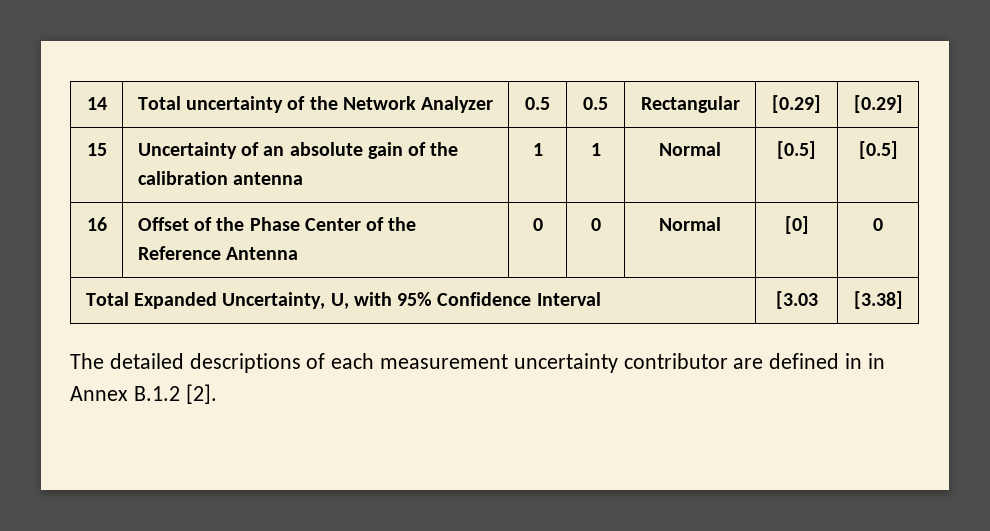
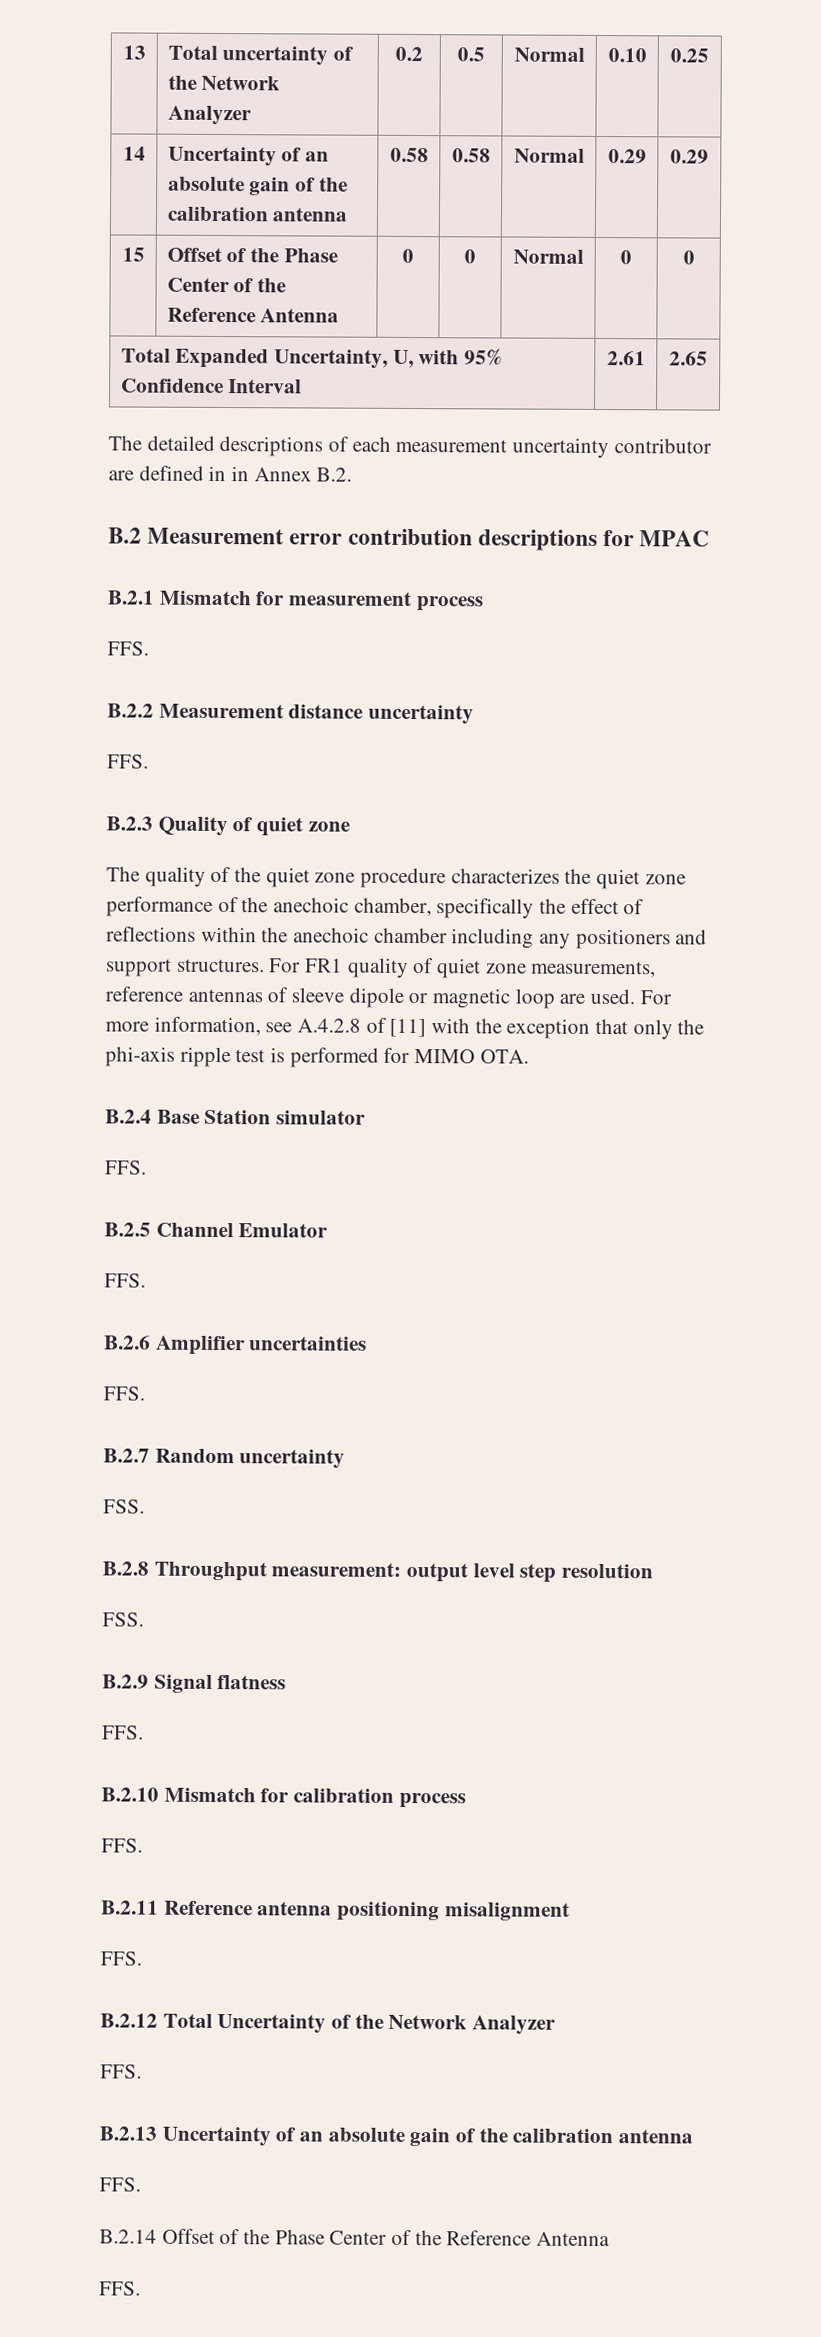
- 14 | Total uncertainty of the Network Analyzer | 0.5 | 0.5 | Rectangular | [0.29] | [0.29]
- 15 | Uncertainty of an absolute gain of the calibration antenna | 1 | 1 | Normal | [0.5] | [0.5]
- 16 | Offset of the Phase Center of the Reference Antenna | 0 | 0 | Normal | [0] | 0
+ 13 | Total uncertainty of the Network Analyzer | 0.2 | 0.5 | Normal | 0.10 | 0.25
+ 14 | Uncertainty of an absolute gain of the calibration antenna | 0.58 | 0.58 | Normal | 0.29 | 0.29
+ 15 | Offset of the Phase Center of the Reference Antenna | 0 | 0 | Normal | 0 | 0
- Total Expanded Uncertainty, U, with 95% Confidence Interval | [3.03 | [3.38]
+ Total Expanded Uncertainty, U, with 95% Confidence Interval | 2.61 | 2.65
- The detailed descriptions of each measurement uncertainty contributor are defined in in Annex B.1.2 [2].
+ The detailed descriptions of each measurement uncertainty contributor are defined in in Annex B.2.
+ B.2 Measurement error contribution descriptions for MPAC
+ B.2.1 Mismatch for measurement process
+ FFS.
+ B.2.2 Measurement distance uncertainty
+ FFS.
+ B.2.3 Quality of quiet zone
+ The quality of the quiet zone procedure characterizes the quiet zone performance of the anechoic chamber, specifically the effect of reflections within the anechoic chamber including any positioners and support structures. For FR1 quality of quiet zone measurements, reference antennas of sleeve dipole or magnetic loop are used. For more information, see A.4.2.8 of [11] with the exception that only the phi-axis ripple test is performed for MIMO OTA.
+ B.2.4 Base Station simulator
+ FFS.
+ B.2.5 Channel Emulator
+ FFS.
+ B.2.6 Amplifier uncertainties
+ FFS.
+ B.2.7 Random uncertainty
+ FSS.
+ B.2.8 Throughput measurement: output level step resolution
+ FSS.
+ B.2.9 Signal flatness
+ FFS.
+ B.2.10 Mismatch for calibration process
+ FFS.
+ B.2.11 Reference antenna positioning misalignment
+ FFS.
+ B.2.12 Total Uncertainty of the Network Analyzer
+ FFS.
+ B.2.13 Uncertainty of an absolute gain of the calibration antenna
+ FFS.
+ B.2.14 Offset of the Phase Center of the Reference Antenna
+ FFS.

